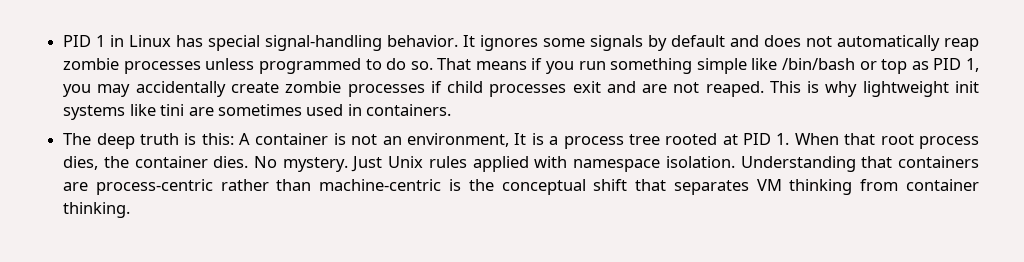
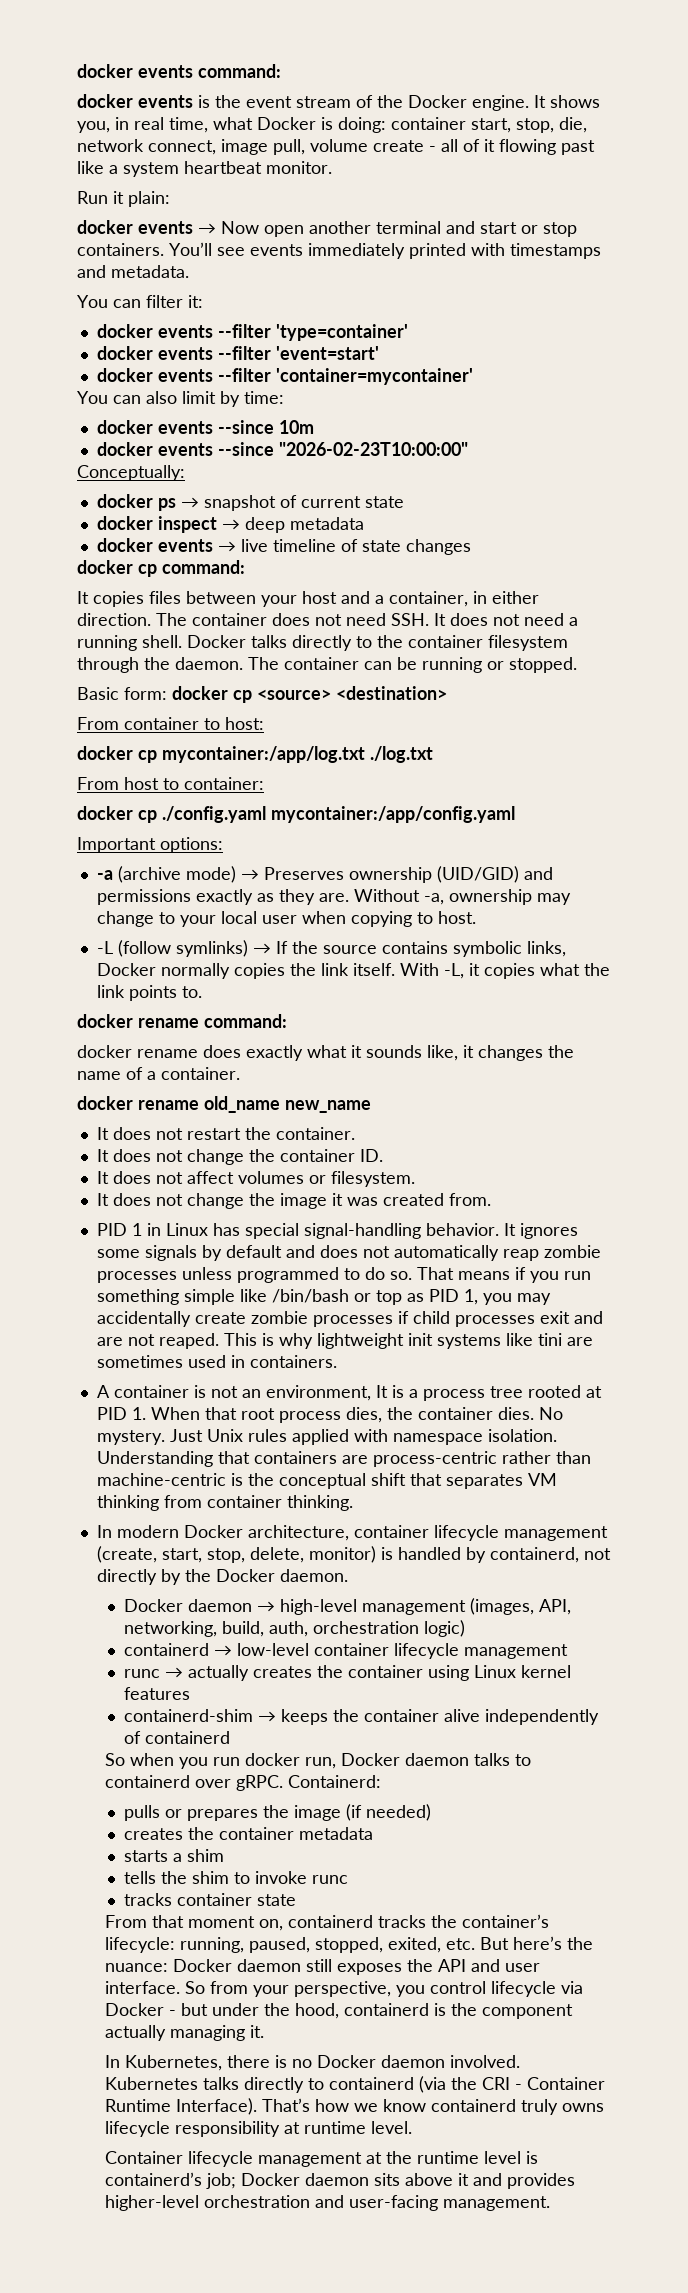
+ docker events command:
+ docker events is the event stream of the Docker engine. It shows you, in real time, what Docker is doing: container start, stop, die, network connect, image pull, volume create - all of it flowing past like a system heartbeat monitor.
+ Run it plain:
+ docker events → Now open another terminal and start or stop containers. You’ll see events immediately printed with timestamps and metadata.
+ You can filter it:
+ docker events --filter 'type=container'
+ docker events --filter 'event=start'
+ docker events --filter 'container=mycontainer'
+ You can also limit by time:
+ docker events --since 10m
+ docker events --since "2026-02-23T10:00:00"
+ Conceptually:
+ docker ps → snapshot of current state
+ docker inspect → deep metadata
+ docker events → live timeline of state changes
+ docker cp command:
+ It copies files between your host and a container, in either direction. The container does not need SSH. It does not need a running shell. Docker talks directly to the container filesystem through the daemon. The container can be running or stopped.
+ Basic form: docker cp <source> <destination>
+ From container to host:
+ docker cp mycontainer:/app/log.txt ./log.txt
+ From host to container:
+ docker cp ./config.yaml mycontainer:/app/config.yaml
+ Important options:
+ -a (archive mode) → Preserves ownership (UID/GID) and permissions exactly as they are. Without -a, ownership may change to your local user when copying to host.
+ -L (follow symlinks) → If the source contains symbolic links, Docker normally copies the link itself. With -L, it copies what the link points to.
+ docker rename command:
+ docker rename does exactly what it sounds like, it changes the name of a container.
+ docker rename old_name new_name
+ It does not restart the container.
+ It does not change the container ID.
+ It does not affect volumes or filesystem.
+ It does not change the image it was created from.
- The deep truth is this: A container is not an environment, It is a process tree rooted at PID 1. When that root process dies, the container dies.
+ A container is not an environment, It is a process tree rooted at PID 1. When that root process dies, the container dies.
+ In modern Docker architecture, container lifecycle management (create, start, stop, delete, monitor) is handled by containerd, not directly by the Docker daemon.
+ Docker daemon → high-level management (images, API, networking, build, auth, orchestration logic)
+ containerd → low-level container lifecycle management
+ runc → actually creates the container using Linux kernel features
+ containerd-shim → keeps the container alive independently of containerd
+ So when you run docker run, Docker daemon talks to containerd over gRPC. Containerd:
+ pulls or prepares the image (if needed)
+ creates the container metadata
+ starts a shim
+ tells the shim to invoke runc
+ tracks container state
+ From that moment on, containerd tracks the container’s lifecycle: running, paused, stopped, exited, etc. But here’s the nuance: Docker daemon still exposes the API and user interface. So from your perspective, you control lifecycle via Docker - but under the hood, containerd is the component actually managing it.
+ In Kubernetes, there is no Docker daemon involved. Kubernetes talks directly to containerd (via the CRI - Container Runtime Interface). That’s how we know containerd truly owns lifecycle responsibility at runtime level.
+ Container lifecycle management at the runtime level is containerd’s job; Docker daemon sits above it and provides higher-level orchestration and user-facing management.

